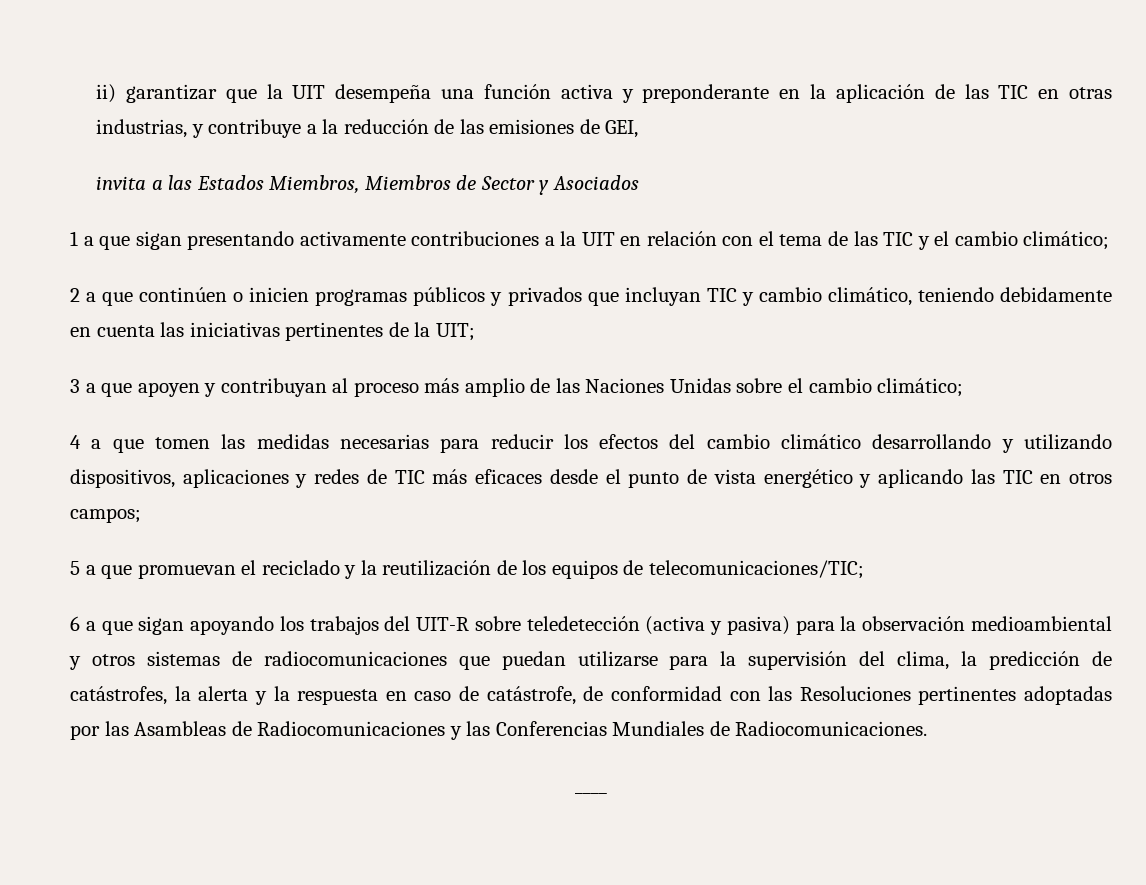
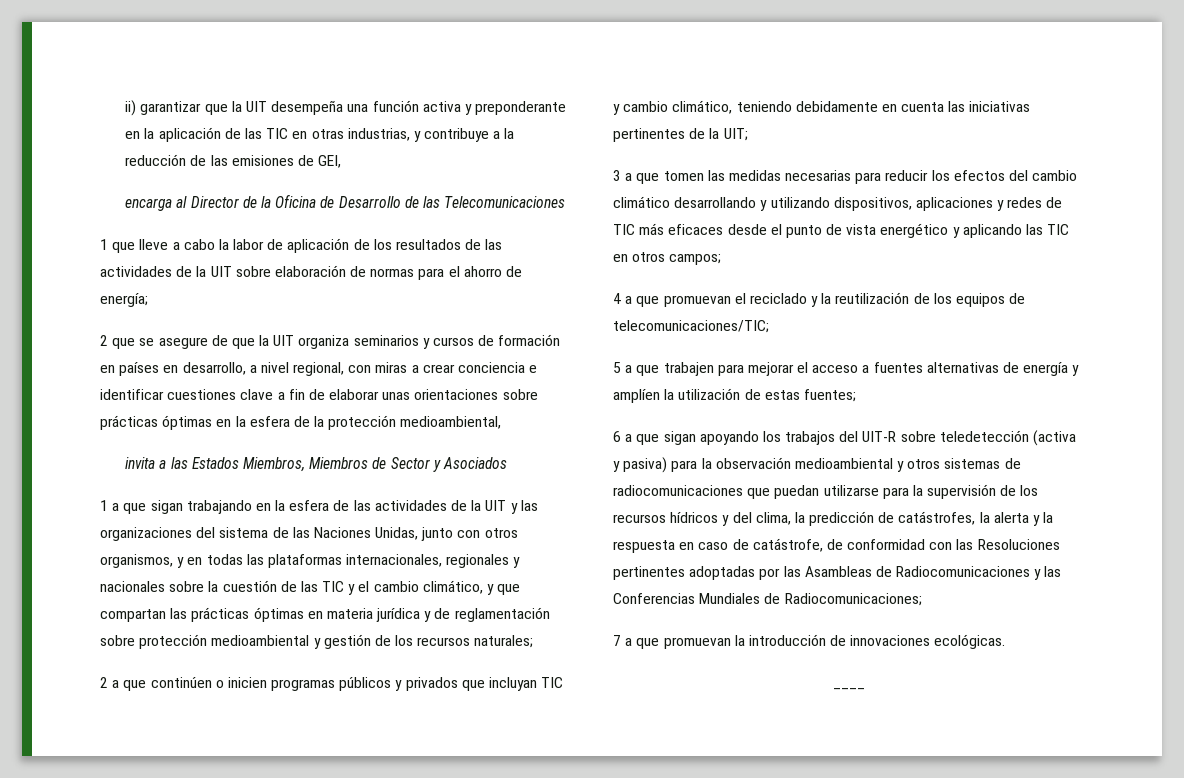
+ encarga al Director de la Oficina de Desarrollo de las Telecomunicaciones
+ 1 que lleve a cabo la labor de aplicación de los resultados de las actividades de la UIT sobre elaboración de normas para el ahorro de energía;
+ 2 que se asegure de que la UIT organiza seminarios y cursos de formación en países en desarrollo, a nivel regional, con miras a crear conciencia e identificar cuestiones clave a fin de elaborar unas orientaciones sobre prácticas óptimas en la esfera de la protección medioambiental,
- 1 a que sigan presentando activamente contribuciones a la UIT en relación con el tema de las TIC y el cambio climático;
+ 1 a que sigan trabajando en la esfera de las actividades de la UIT y las organizaciones del sistema de las Naciones Unidas, junto con otros organismos, y en todas las plataformas internacionales, regionales y nacionales sobre la cuestión de las TIC y el cambio climático, y que compartan las prácticas óptimas en materia jurídica y de reglamentación sobre protección medioambiental y gestión de los recursos naturales;
- 3 a que apoyen y contribuyan al proceso más amplio de las Naciones Unidas sobre el cambio climático;
- 4 a que tomen las medidas necesarias para reducir los efectos del cambio climático desarrollando y utilizando dispositivos, aplicaciones y redes de TIC más eficaces desde el punto de vista energético y aplicando las TIC en otros campos;
+ 3 a que tomen las medidas necesarias para reducir los efectos del cambio climático desarrollando y utilizando dispositivos, aplicaciones y redes de TIC más eficaces desde el punto de vista energético y aplicando las TIC en otros campos;
- 5 a que promuevan el reciclado y la reutilización de los equipos de telecomunicaciones/TIC;
+ 4 a que promuevan el reciclado y la reutilización de los equipos de telecomunicaciones/TIC;
+ 5 a que trabajen para mejorar el acceso a fuentes alternativas de energía y amplíen la utilización de estas fuentes;
- 6 a que sigan apoyando los trabajos del UIT-R sobre teledetección (activa y pasiva) para la observación medioambiental y otros sistemas de radiocomunicaciones que puedan utilizarse para la supervisión del clima, la predicción de catástrofes, la alerta y la respuesta en caso de catástrofe, de conformidad con las Resoluciones pertinentes adoptadas por las Asambleas de Radiocomunicaciones y las Conferencias Mundiales de Radiocomunicaciones.
+ 6 a que sigan apoyando los trabajos del UIT-R sobre teledetección (activa y pasiva) para la observación medioambiental y otros sistemas de radiocomunicaciones que puedan utilizarse para la supervisión de los recursos hídricos y del clima, la predicción de catástrofes, la alerta y la respuesta en caso de catástrofe, de conformidad con las Resoluciones pertinentes adoptadas por las Asambleas de Radiocomunicaciones y las Conferencias Mundiales de Radiocomunicaciones;
+ 7 a que promuevan la introducción de innovaciones ecológicas.

